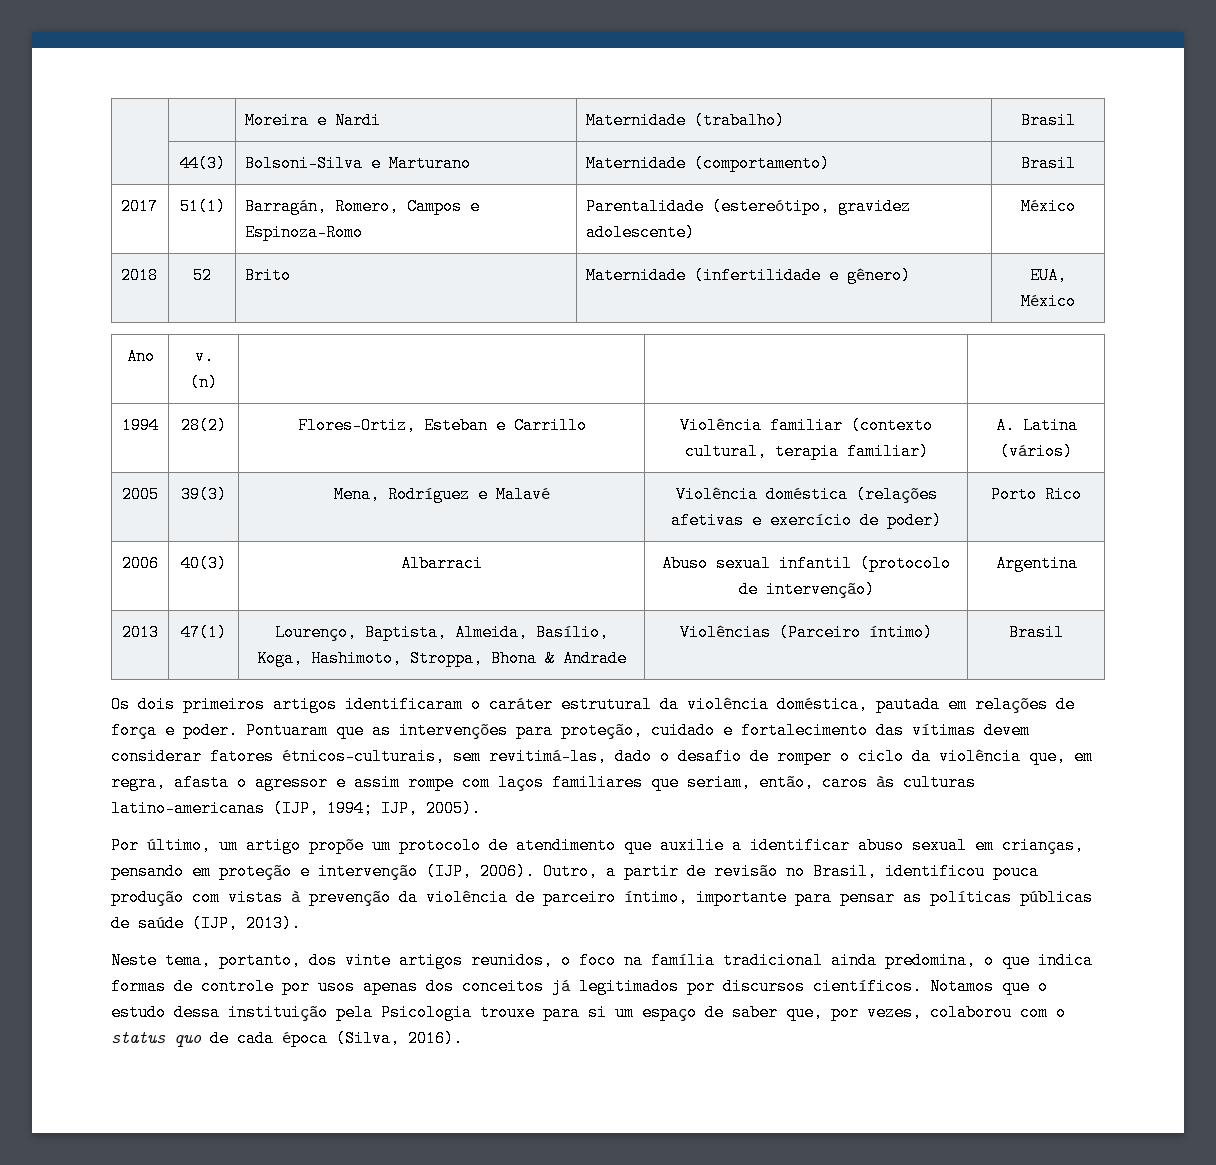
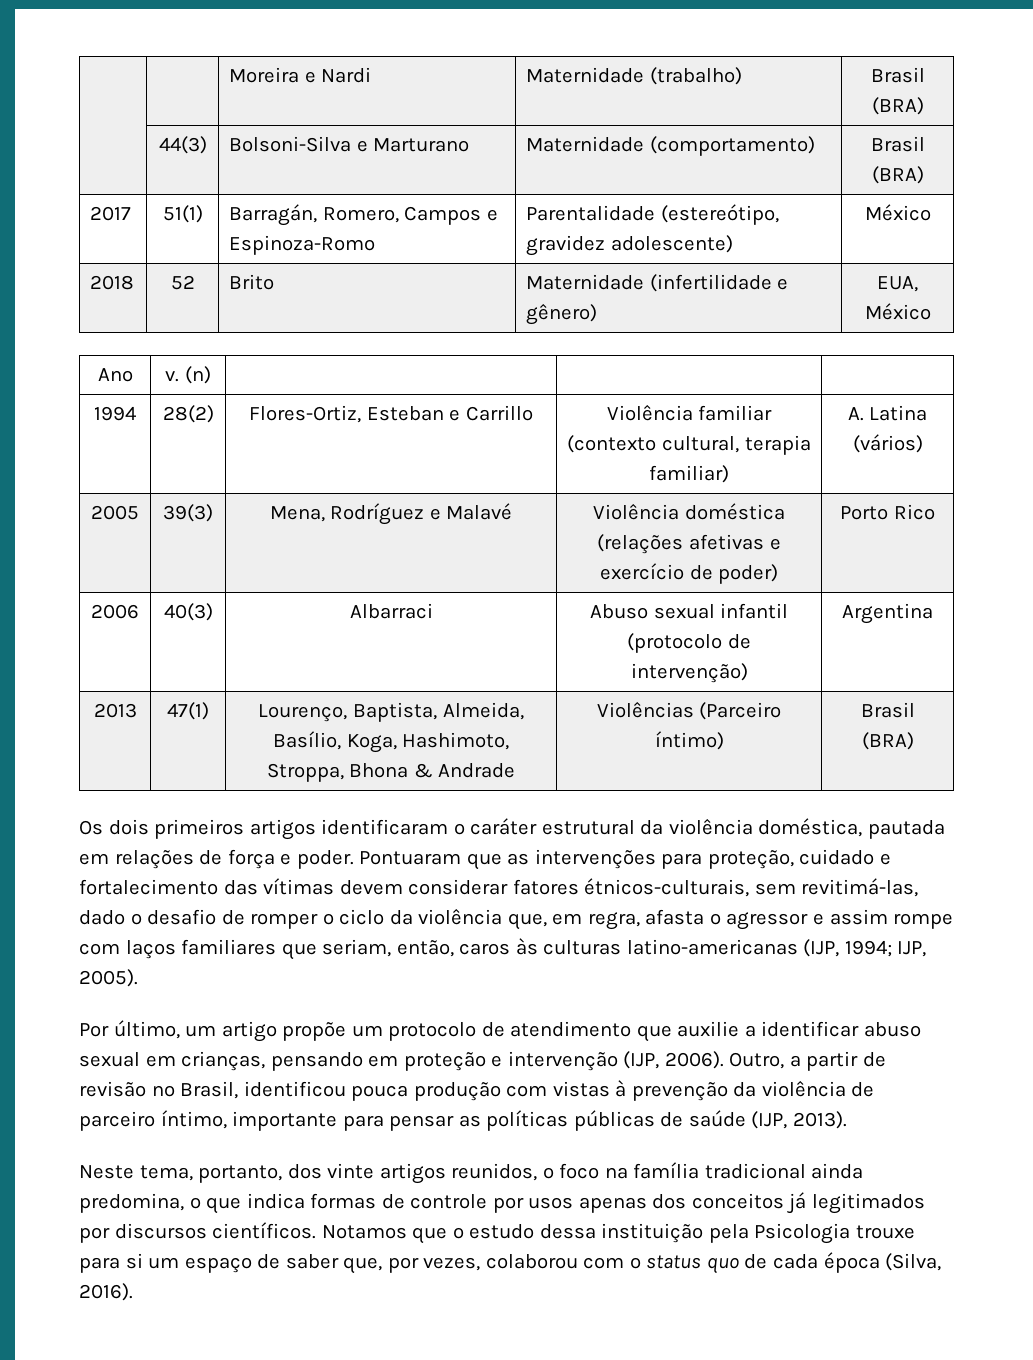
- | | Moreira e Nardi | Maternidade (trabalho) | Brasil
+ | | Moreira e Nardi | Maternidade (trabalho) | Brasil (BRA)
- | 44(3) | Bolsoni-Silva e Marturano | Maternidade (comportamento) | Brasil
+ | 44(3) | Bolsoni-Silva e Marturano | Maternidade (comportamento) | Brasil (BRA)
- 2013 | 47(1) | Lourenço, Baptista, Almeida, Basílio, Koga, Hashimoto, Stroppa, Bhona & Andrade | Violências (Parceiro íntimo) | Brasil
+ 2013 | 47(1) | Lourenço, Baptista, Almeida, Basílio, Koga, Hashimoto, Stroppa, Bhona & Andrade | Violências (Parceiro íntimo) | Brasil (BRA)

